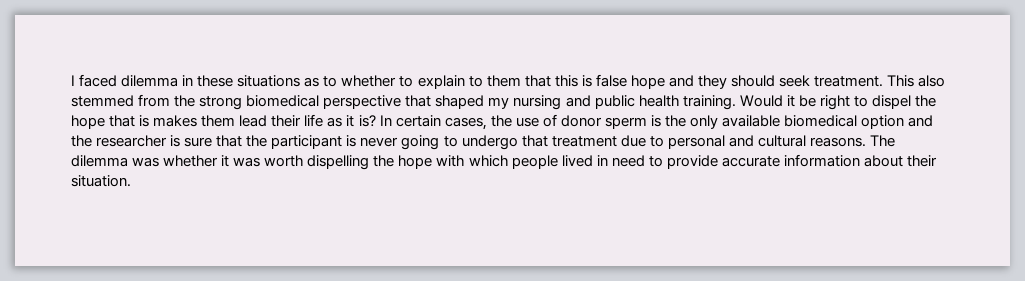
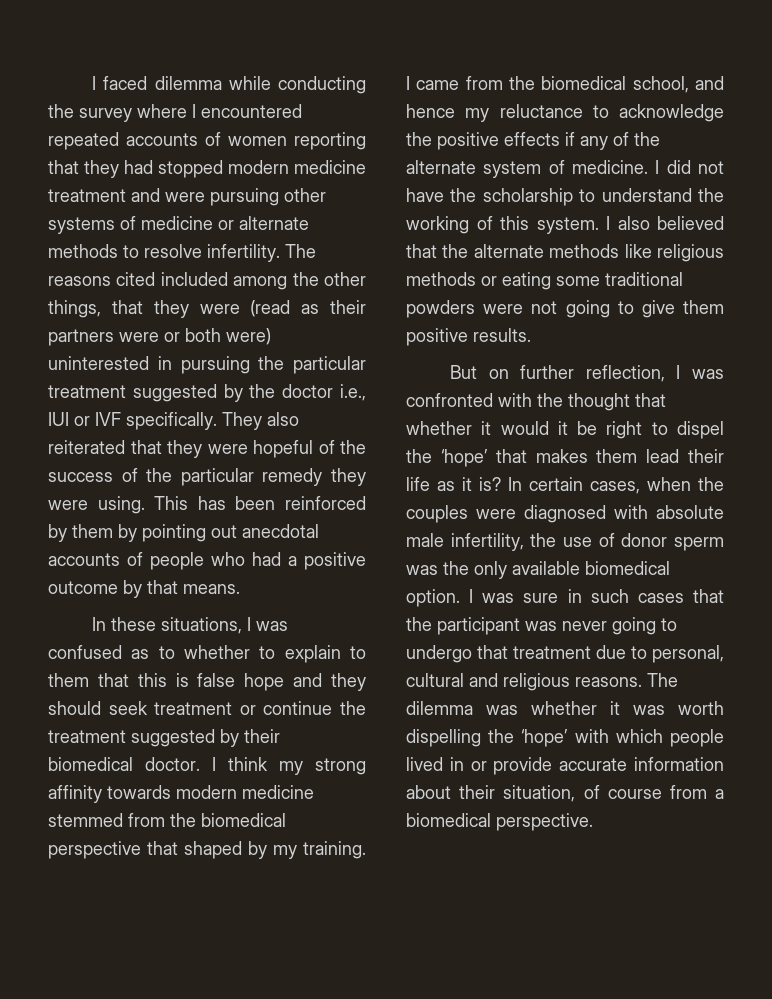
- I faced dilemma in these situations as to whether to explain to them that this is false hope and they should seek treatment. This also stemmed from the strong biomedical perspective that shaped my nursing and public health training. Would it be right to dispel the hope that is makes them lead their life as it is?
+ I faced dilemma while conducting the survey where I encountered repeated accounts of women reporting that they had stopped modern medicine treatment and were pursuing other systems of medicine or alternate methods to resolve infertility. The reasons cited included among the other things, that they were (read as their partners were or both were) uninterested in pursuing the particular treatment suggested by the doctor i.e., IUI or IVF specifically. They also reiterated that they were hopeful of the success of the particular remedy they were using. This has been reinforced by them by pointing out anecdotal accounts of people who had a positive outcome by that means.
+ In these situations, I was confused as to whether to explain to them that this is false hope and they should seek treatment or continue the treatment suggested by their biomedical doctor. I think my strong affinity towards modern medicine stemmed from the biomedical perspective that shaped by my training. I came from the biomedical school, and hence my reluctance to acknowledge the positive effects if any of the alternate system of medicine. I did not have the scholarship to understand the working of this system. I also believed that the alternate methods like religious methods or eating some traditional powders were not going to give them positive results.
+ But on further reflection, I was confronted with the thought that whether it would it be right to dispel the ‘hope’ that makes them lead their life as it is?
- In certain cases, the use of donor sperm is the only available biomedical option and the researcher is sure that the participant is never going to undergo that treatment due to personal and cultural reasons.
+ In certain cases, when the couples were diagnosed with absolute male infertility, the use of donor sperm was the only available biomedical option. I was sure in such cases that the participant was never going to undergo that treatment due to personal, cultural and religious reasons.
- The dilemma was whether it was worth dispelling the hope with which people lived in need to provide accurate information about their situation.
+ The dilemma was whether it was worth dispelling the ‘hope’ with which people lived in or provide accurate information about their situation, of course from a biomedical perspective.

